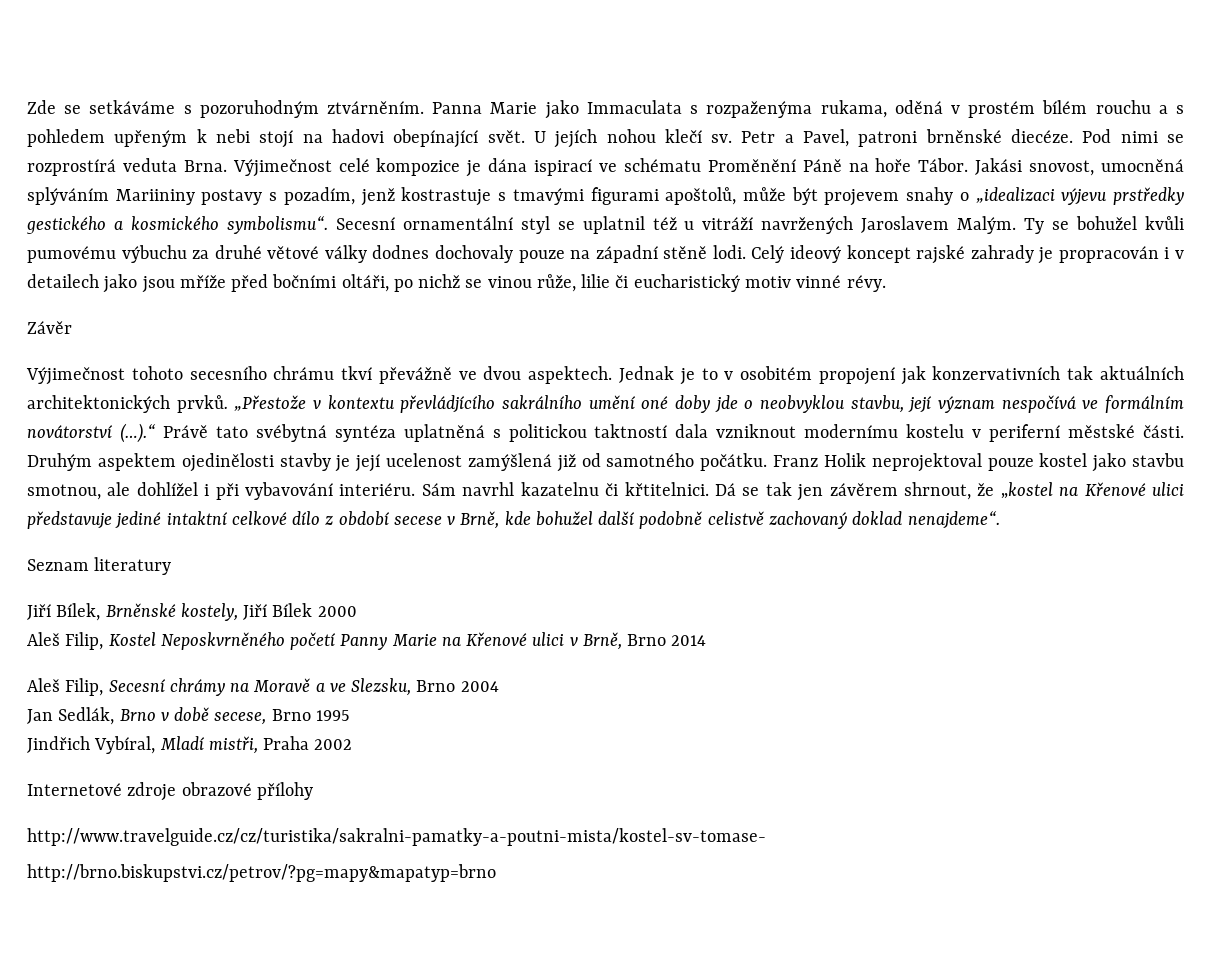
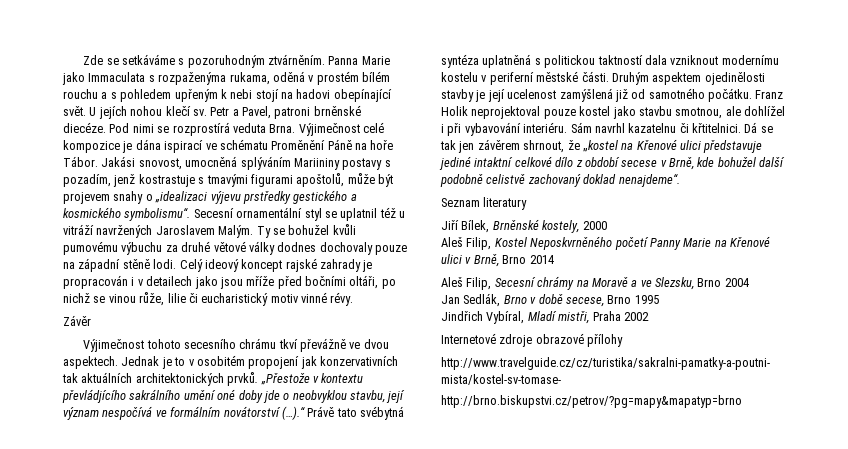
- Jiří Bílek, Brněnské kostely, Jiří Bílek 2000
+ Jiří Bílek, Brněnské kostely, 2000

